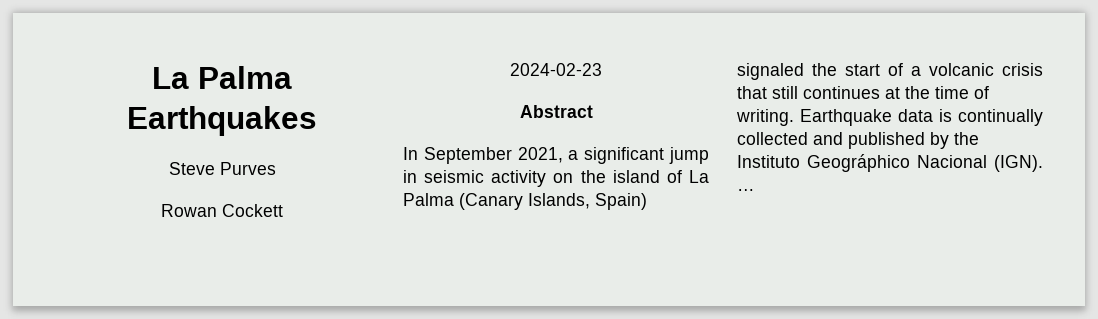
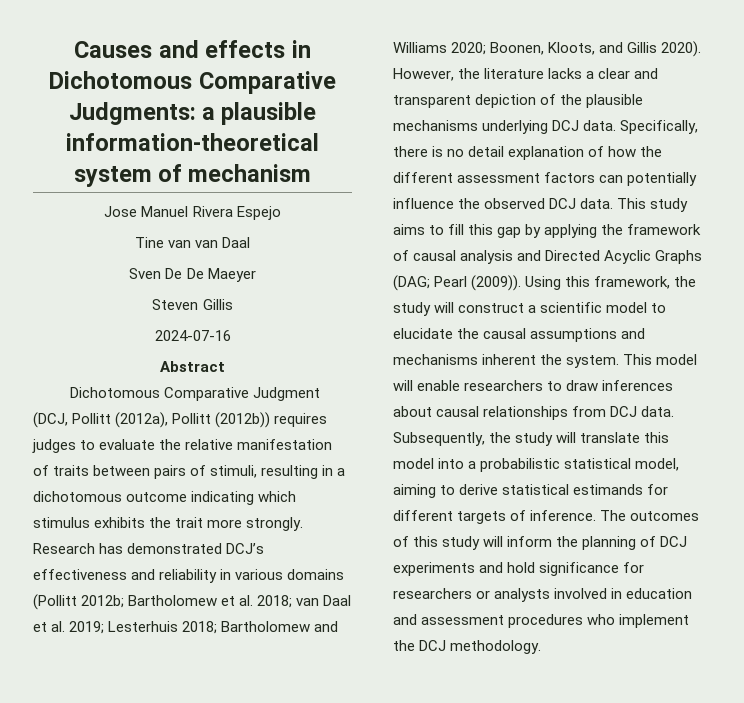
- La Palma Earthquakes
- Steve Purves
- Rowan Cockett
- 2024-02-23
+ Causes and effects in Dichotomous Comparative Judgments: a plausible information-theoretical system of mechanism
+ Jose Manuel Rivera Espejo
+ Tine van van Daal
+ Sven De De Maeyer
+ Steven Gillis
+ 2024-07-16
  Abstract
- In September 2021, a significant jump in seismic activity on the island of La Palma (Canary Islands, Spain) signaled the start of a volcanic crisis that still continues at the time of writing. Earthquake data is continually collected and published by the Instituto Geográphico Nacional (IGN). …
+ Dichotomous Comparative Judgment (DCJ, Pollitt (2012a), Pollitt (2012b)) requires judges to evaluate the relative manifestation of traits between pairs of stimuli, resulting in a dichotomous outcome indicating which stimulus exhibits the trait more strongly. Research has demonstrated DCJ’s effectiveness and reliability in various domains (Pollitt 2012b; Bartholomew et al. 2018; van Daal et al. 2019; Lesterhuis 2018; Bartholomew and Williams 2020; Boonen, Kloots, and Gillis 2020). However, the literature lacks a clear and transparent depiction of the plausible mechanisms underlying DCJ data. Specifically, there is no detail explanation of how the different assessment factors can potentially influence the observed DCJ data. This study aims to fill this gap by applying the framework of causal analysis and Directed Acyclic Graphs (DAG; Pearl (2009)). Using this framework, the study will construct a scientific model to elucidate the causal assumptions and mechanisms inherent the system. This model will enable researchers to draw inferences about causal relationships from DCJ data. Subsequently, the study will translate this model into a probabilistic statistical model, aiming to derive statistical estimands for different targets of inference. The outcomes of this study will inform the planning of DCJ experiments and hold significance for researchers or analysts involved in education and assessment procedures who implement the DCJ methodology.

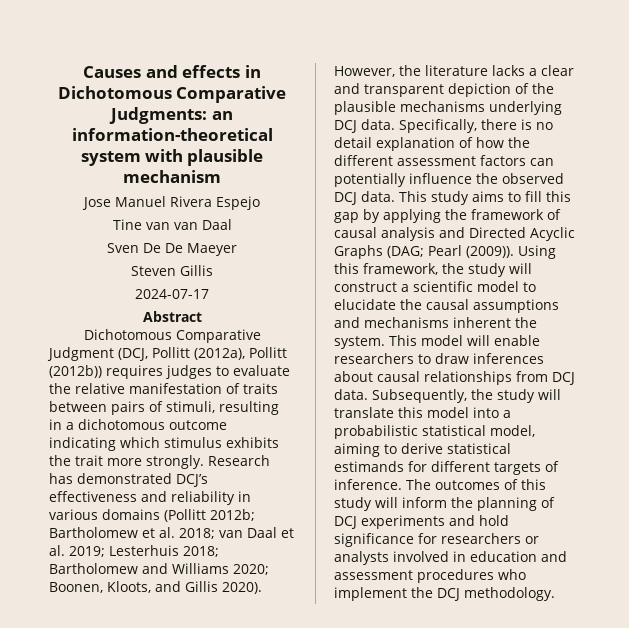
- Causes and effects in Dichotomous Comparative Judgments: a plausible information-theoretical system of mechanism
+ Causes and effects in Dichotomous Comparative Judgments: an information-theoretical system with plausible mechanism
- 2024-07-16
+ 2024-07-17

